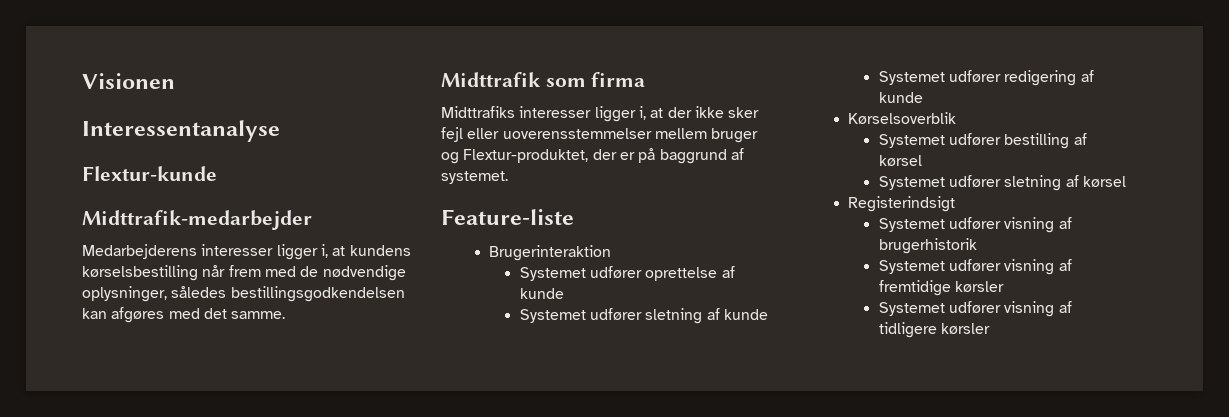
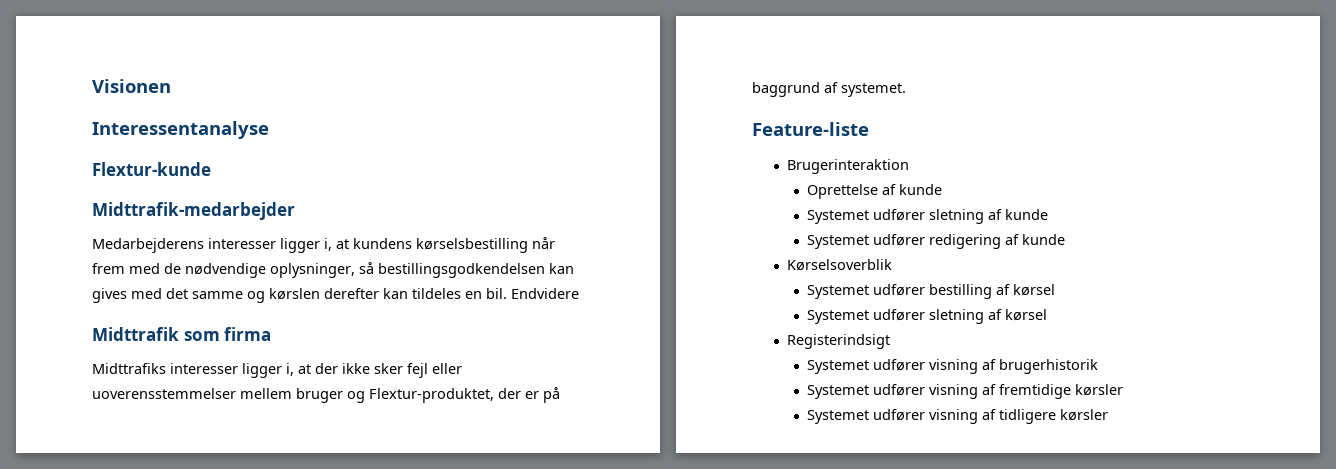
- Medarbejderens interesser ligger i, at kundens kørselsbestilling når frem med de nødvendige oplysninger, således bestillingsgodkendelsen kan afgøres med det samme.
+ Medarbejderens interesser ligger i, at kundens kørselsbestilling når frem med de nødvendige oplysninger, så bestillingsgodkendelsen kan gives med det samme og kørslen derefter kan tildeles en bil. Endvidere
- Systemet udfører oprettelse af kunde
+ Oprettelse af kunde

